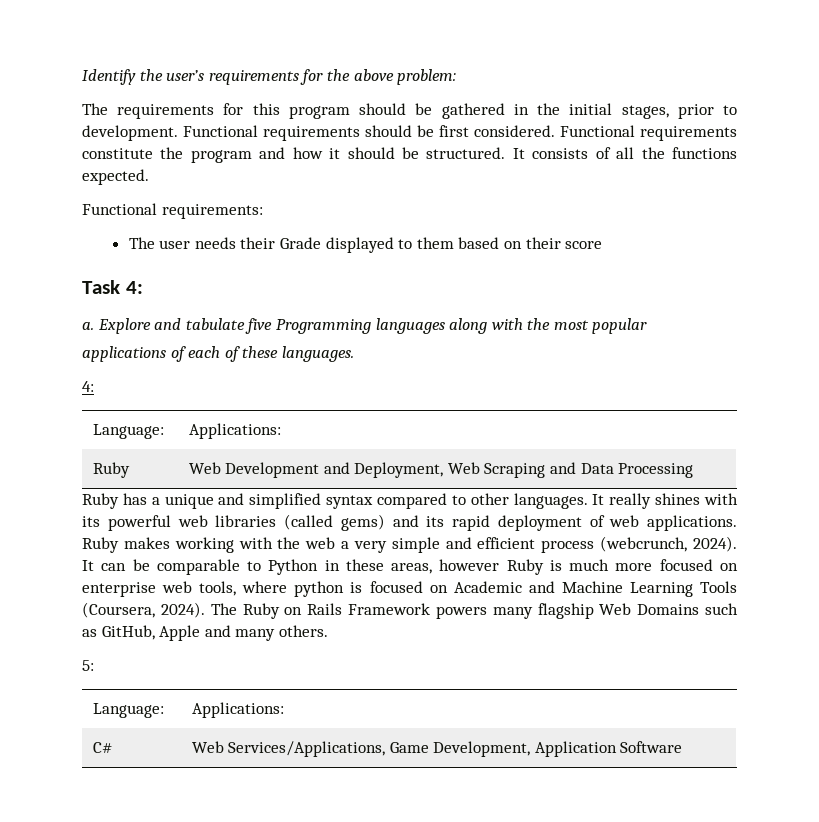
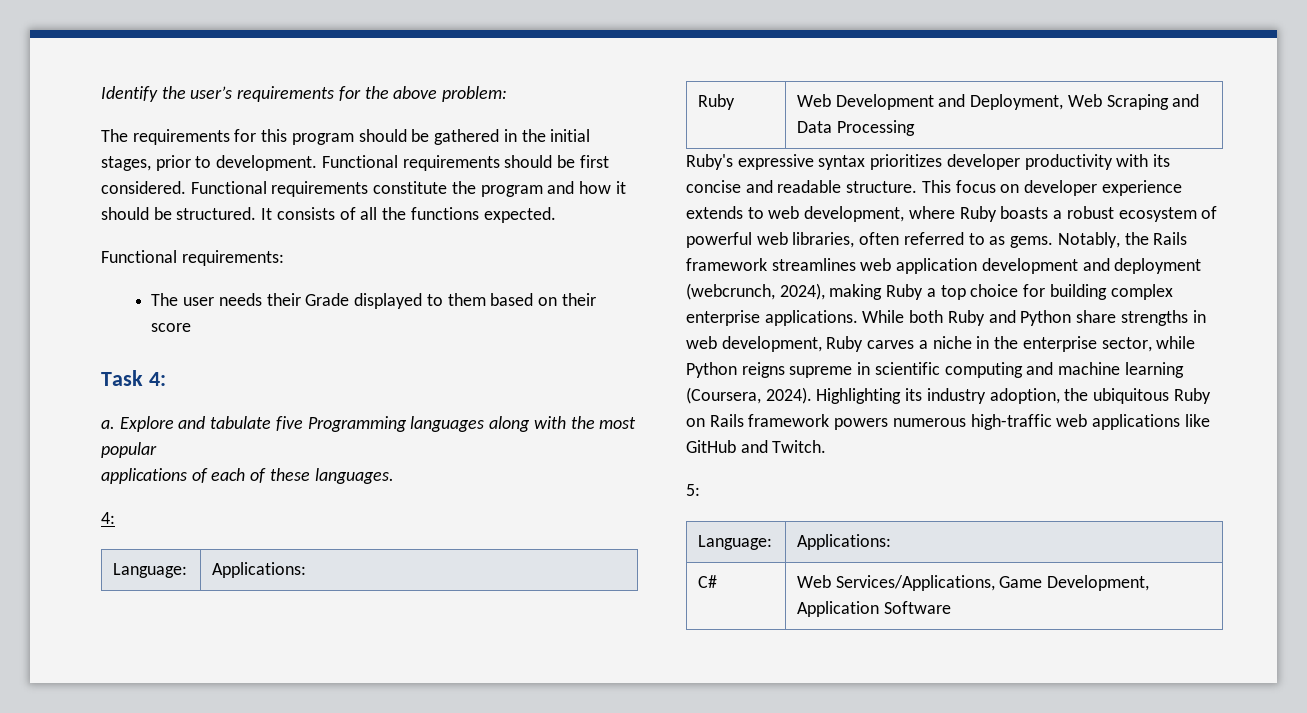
- Ruby has a unique and simplified syntax compared to other languages. It really shines with its powerful web libraries (called gems) and its rapid deployment of web applications. Ruby makes working with the web a very simple and efficient process (webcrunch, 2024). It can be comparable to Python in these areas, however Ruby is much more focused on enterprise web tools, where python is focused on Academic and Machine Learning Tools (Coursera, 2024). The Ruby on Rails Framework powers many flagship Web Domains such as GitHub, Apple and many others.
+ Ruby's expressive syntax prioritizes developer productivity with its concise and readable structure. This focus on developer experience extends to web development, where Ruby boasts a robust ecosystem of powerful web libraries, often referred to as gems. Notably, the Rails framework streamlines web application development and deployment (webcrunch, 2024), making Ruby a top choice for building complex enterprise applications. While both Ruby and Python share strengths in web development, Ruby carves a niche in the enterprise sector, while Python reigns supreme in scientific computing and machine learning (Coursera, 2024). Highlighting its industry adoption, the ubiquitous Ruby on Rails framework powers numerous high-traffic web applications like GitHub and Twitch.

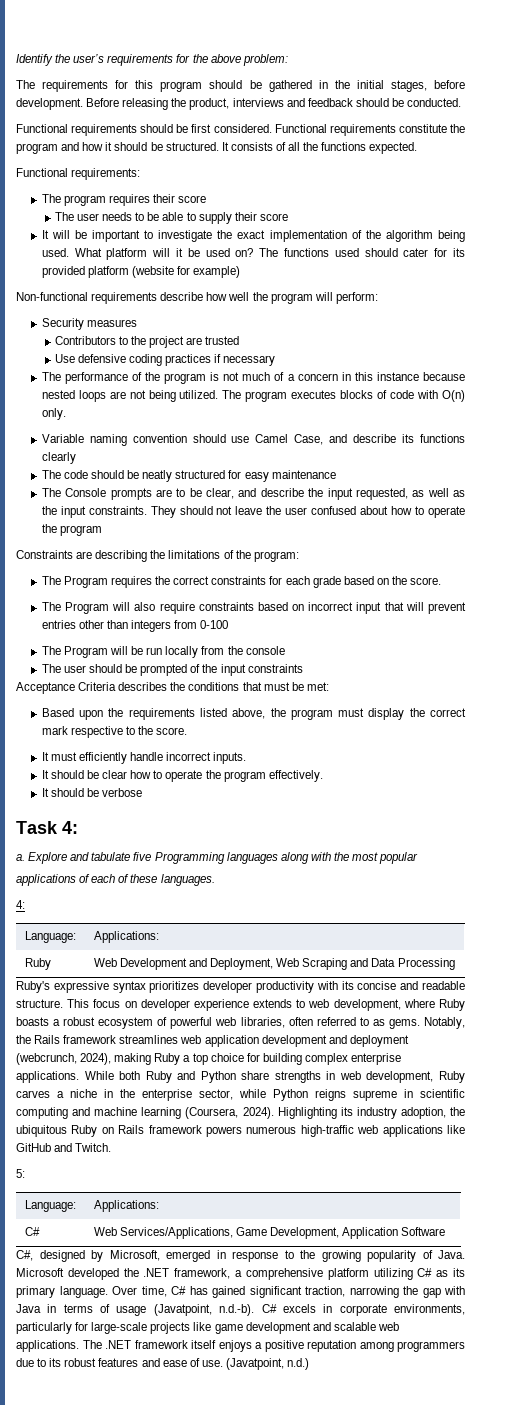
- The requirements for this program should be gathered in the initial stages, prior to development. Functional requirements should be first considered.
+ The requirements for this program should be gathered in the initial stages, before development. Before releasing the product, interviews and feedback should be conducted.
+ Functional requirements should be first considered.
- The user needs their Grade displayed to them based on their score
+ The program requires their score
+ The user needs to be able to supply their score
+ It will be important to investigate the exact implementation of the algorithm being used. What platform will it be used on? The functions used should cater for its provided platform (website for example)
+ Non-functional requirements describe how well the program will perform:
+ Security measures
+ Contributors to the project are trusted
+ Use defensive coding practices if necessary
+ The performance of the program is not much of a concern in this instance because nested loops are not being utilized. The program executes blocks of code with O(n) only.
+ Variable naming convention should use Camel Case, and describe its functions clearly
+ The code should be neatly structured for easy maintenance
+ The Console prompts are to be clear, and describe the input requested, as well as the input constraints. They should not leave the user confused about how to operate the program
+ Constraints are describing the limitations of the program:
+ The Program requires the correct constraints for each grade based on the score.
+ The Program will also require constraints based on incorrect input that will prevent entries other than integers from 0-100
+ The Program will be run locally from the console
+ The user should be prompted of the input constraints
+ Acceptance Criteria describes the conditions that must be met:
+ Based upon the requirements listed above, the program must display the correct mark respective to the score.
+ It must efficiently handle incorrect inputs.
+ It should be clear how to operate the program effectively.
+ It should be verbose
+ C#, designed by Microsoft, emerged in response to the growing popularity of Java. Microsoft developed the .NET framework, a comprehensive platform utilizing C# as its primary language. Over time, C# has gained significant traction, narrowing the gap with Java in terms of usage (Javatpoint, n.d.-b). C# excels in corporate environments, particularly for large-scale projects like game development and scalable web applications. The .NET framework itself enjoys a positive reputation among programmers due to its robust features and ease of use. (Javatpoint, n.d.)

